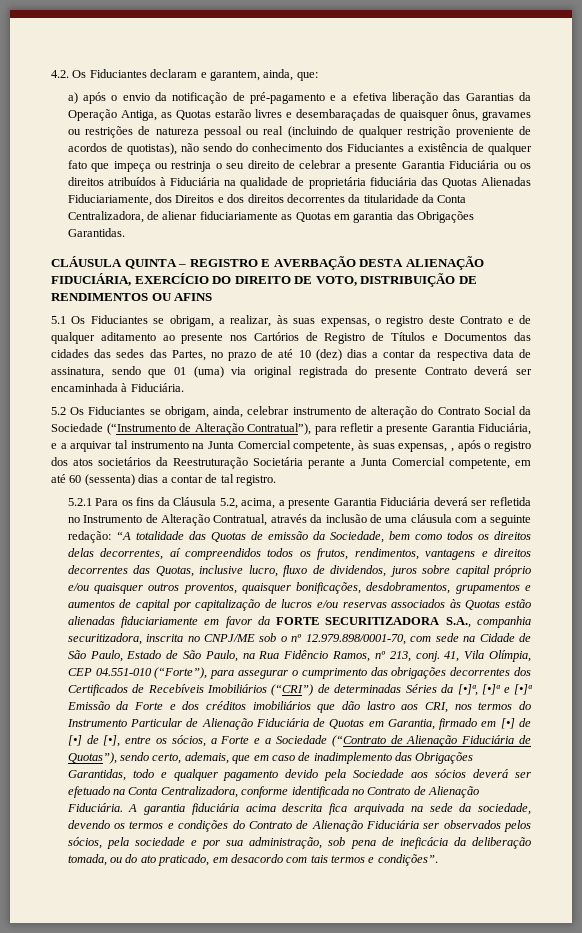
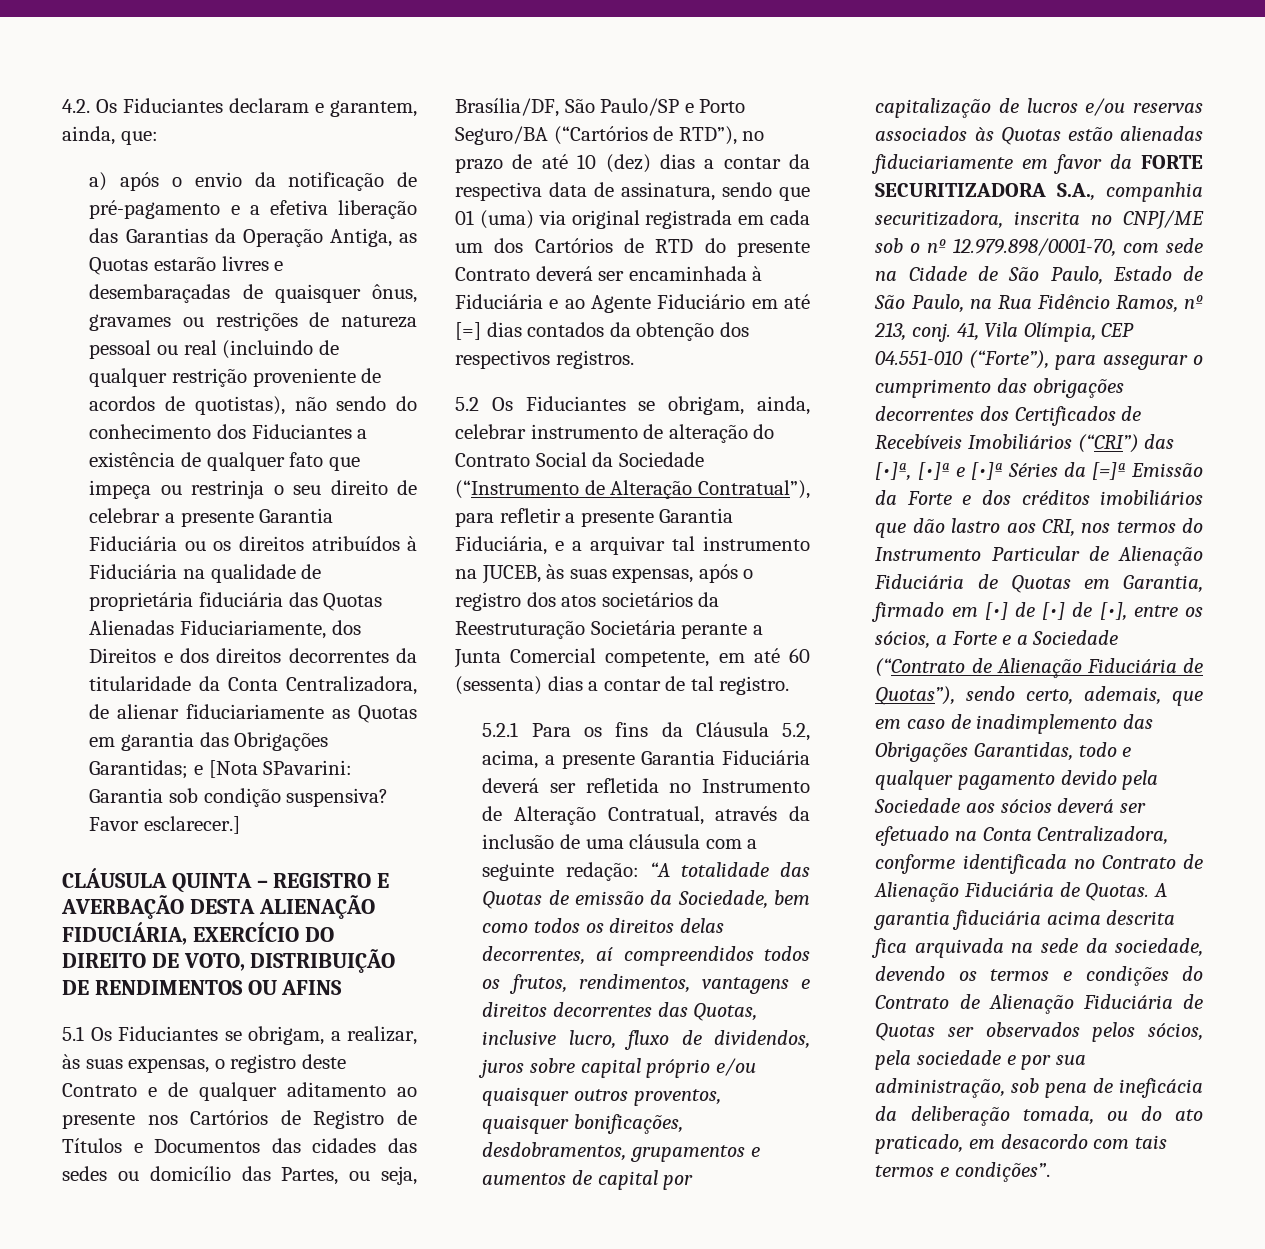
- a) após o envio da notificação de pré-pagamento e a efetiva liberação das Garantias da Operação Antiga, as Quotas estarão livres e desembaraçadas de quaisquer ônus, gravames ou restrições de natureza pessoal ou real (incluindo de qualquer restrição proveniente de acordos de quotistas), não sendo do conhecimento dos Fiduciantes a existência de qualquer fato que impeça ou restrinja o seu direito de celebrar a presente Garantia Fiduciária ou os direitos atribuídos à Fiduciária na qualidade de proprietária fiduciária das Quotas Alienadas Fiduciariamente, dos Direitos e dos direitos decorrentes da titularidade da Conta Centralizadora, de alienar fiduciariamente as Quotas em garantia das Obrigações Garantidas.
+ a) após o envio da notificação de pré-pagamento e a efetiva liberação das Garantias da Operação Antiga, as Quotas estarão livres e desembaraçadas de quaisquer ônus, gravames ou restrições de natureza pessoal ou real (incluindo de qualquer restrição proveniente de acordos de quotistas), não sendo do conhecimento dos Fiduciantes a existência de qualquer fato que impeça ou restrinja o seu direito de celebrar a presente Garantia Fiduciária ou os direitos atribuídos à Fiduciária na qualidade de proprietária fiduciária das Quotas Alienadas Fiduciariamente, dos Direitos e dos direitos decorrentes da titularidade da Conta Centralizadora, de alienar fiduciariamente as Quotas em garantia das Obrigações Garantidas; e [Nota SPavarini: Garantia sob condição suspensiva? Favor esclarecer.]
- 5.1 Os Fiduciantes se obrigam, a realizar, às suas expensas, o registro deste Contrato e de qualquer aditamento ao presente nos Cartórios de Registro de Títulos e Documentos das cidades das sedes das Partes, no prazo de até 10 (dez) dias a contar da respectiva data de assinatura, sendo que 01 (uma) via original registrada do presente Contrato deverá ser encaminhada à Fiduciária.
+ 5.1 Os Fiduciantes se obrigam, a realizar, às suas expensas, o registro deste Contrato e de qualquer aditamento ao presente nos Cartórios de Registro de Títulos e Documentos das cidades das sedes ou domicílio das Partes, ou seja, Brasília/DF, São Paulo/SP e Porto Seguro/BA (“Cartórios de RTD”), no prazo de até 10 (dez) dias a contar da respectiva data de assinatura, sendo que 01 (uma) via original registrada em cada um dos Cartórios de RTD do presente Contrato deverá ser encaminhada à Fiduciária e ao Agente Fiduciário em até [=] dias contados da obtenção dos respectivos registros.
- 5.2 Os Fiduciantes se obrigam, ainda, celebrar instrumento de alteração do Contrato Social da Sociedade (“Instrumento de Alteração Contratual”), para refletir a presente Garantia Fiduciária, e a arquivar tal instrumento na Junta Comercial competente, às suas expensas, , após o registro dos atos societários da Reestruturação Societária perante a Junta Comercial competente, em até 60 (sessenta) dias a contar de tal registro.
+ 5.2 Os Fiduciantes se obrigam, ainda, celebrar instrumento de alteração do Contrato Social da Sociedade (“Instrumento de Alteração Contratual”), para refletir a presente Garantia Fiduciária, e a arquivar tal instrumento na JUCEB, às suas expensas, após o registro dos atos societários da Reestruturação Societária perante a Junta Comercial competente, em até 60 (sessenta) dias a contar de tal registro.
- 41, Vila Olímpia, CEP 04.551-010 (“Forte”), para assegurar o cumprimento das obrigações decorrentes dos Certificados de Recebíveis Imobiliários (“CRI”) de determinadas Séries da [•]ª, [•]ª e [•]ª Emissão da Forte e dos créditos imobiliários que dão lastro aos CRI, nos termos do Instrumento Particular de Alienação Fiduciária de Quotas em Garantia, firmado em [•] de [•] de [•], entre os sócios, a Forte e a Sociedade (“Contrato de Alienação Fiduciária de Quotas”), sendo certo, ademais, que em caso de inadimplemento das Obrigações Garantidas, todo e qualquer pagamento devido pela Sociedade aos sócios deverá ser efetuado na Conta Centralizadora, conforme identificada no Contrato de Alienação Fiduciária.
+ 41, Vila Olímpia, CEP 04.551-010 (“Forte”), para assegurar o cumprimento das obrigações decorrentes dos Certificados de Recebíveis Imobiliários (“CRI”) das [•]ª, [•]ª e [•]ª Séries da [=]ª Emissão da Forte e dos créditos imobiliários que dão lastro aos CRI, nos termos do Instrumento Particular de Alienação Fiduciária de Quotas em Garantia, firmado em [•] de [•] de [•], entre os sócios, a Forte e a Sociedade (“Contrato de Alienação Fiduciária de Quotas”), sendo certo, ademais, que em caso de inadimplemento das Obrigações Garantidas, todo e qualquer pagamento devido pela Sociedade aos sócios deverá ser efetuado na Conta Centralizadora, conforme identificada no Contrato de Alienação Fiduciária de Quotas.
- A garantia fiduciária acima descrita fica arquivada na sede da sociedade, devendo os termos e condições do Contrato de Alienação Fiduciária ser observados pelos sócios, pela sociedade e por sua administração, sob pena de ineficácia da deliberação tomada, ou do ato praticado, em desacordo com tais termos e condições”.
+ A garantia fiduciária acima descrita fica arquivada na sede da sociedade, devendo os termos e condições do Contrato de Alienação Fiduciária de Quotas ser observados pelos sócios, pela sociedade e por sua administração, sob pena de ineficácia da deliberação tomada, ou do ato praticado, em desacordo com tais termos e condições”.

